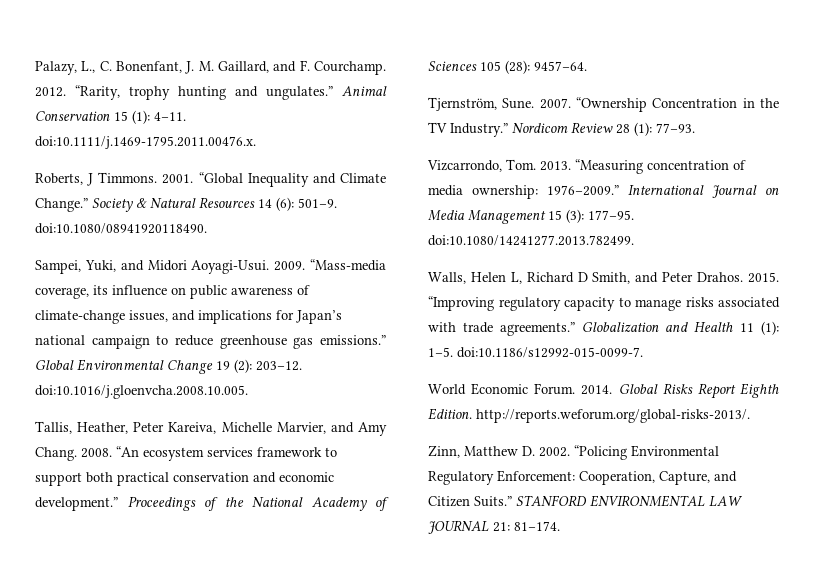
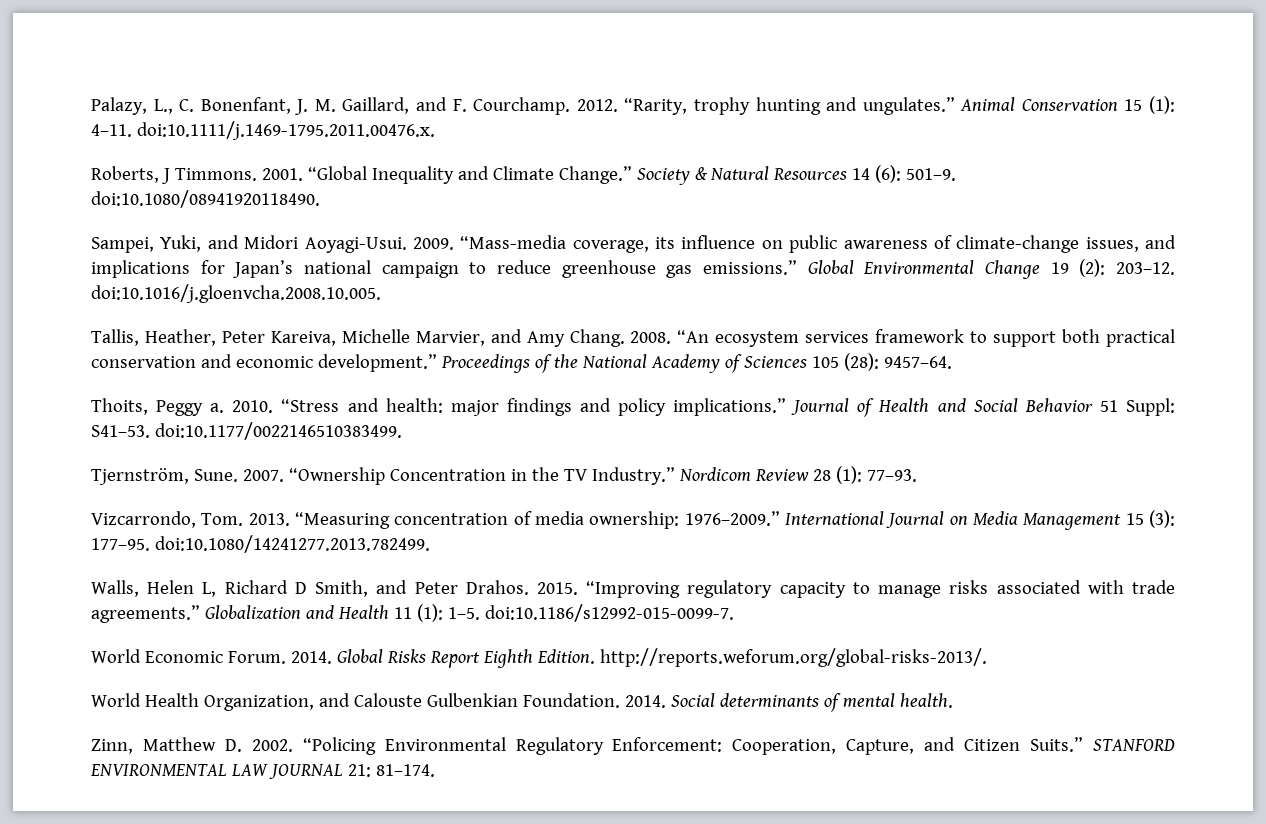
+ Thoits, Peggy a. 2010. “Stress and health: major findings and policy implications.” Journal of Health and Social Behavior 51 Suppl: S41–53. doi:10.1177/0022146510383499.
+ World Health Organization, and Calouste Gulbenkian Foundation. 2014. Social determinants of mental health.

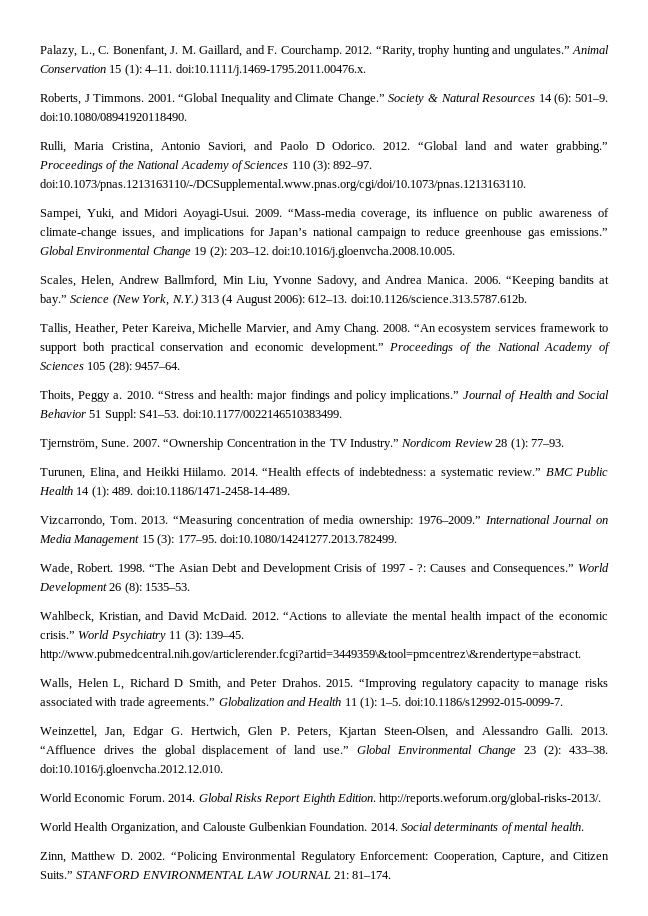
+ Rulli, Maria Cristina, Antonio Saviori, and Paolo D Odorico. 2012. “Global land and water grabbing.” Proceedings of the National Academy of Sciences 110 (3): 892–97. doi:10.1073/pnas.1213163110/-/DCSupplemental.www.pnas.org/cgi/doi/10.1073/pnas.1213163110.
+ Scales, Helen, Andrew Ballmford, Min Liu, Yvonne Sadovy, and Andrea Manica. 2006. “Keeping bandits at bay.” Science (New York, N.Y.) 313 (4 August 2006): 612–13. doi:10.1126/science.313.5787.612b.
+ Turunen, Elina, and Heikki Hiilamo. 2014. “Health effects of indebtedness: a systematic review.” BMC Public Health 14 (1): 489. doi:10.1186/1471-2458-14-489.
+ Wade, Robert. 1998. “The Asian Debt and Development Crisis of 1997 - ?: Causes and Consequences.” World Development 26 (8): 1535–53.
+ Wahlbeck, Kristian, and David McDaid. 2012. “Actions to alleviate the mental health impact of the economic crisis.” World Psychiatry 11 (3): 139–45. http://www.pubmedcentral.nih.gov/articlerender.fcgi?artid=3449359\&tool=pmcentrez\&rendertype=abstract.
+ Weinzettel, Jan, Edgar G. Hertwich, Glen P. Peters, Kjartan Steen-Olsen, and Alessandro Galli. 2013. “Affluence drives the global displacement of land use.” Global Environmental Change 23 (2): 433–38. doi:10.1016/j.gloenvcha.2012.12.010.

